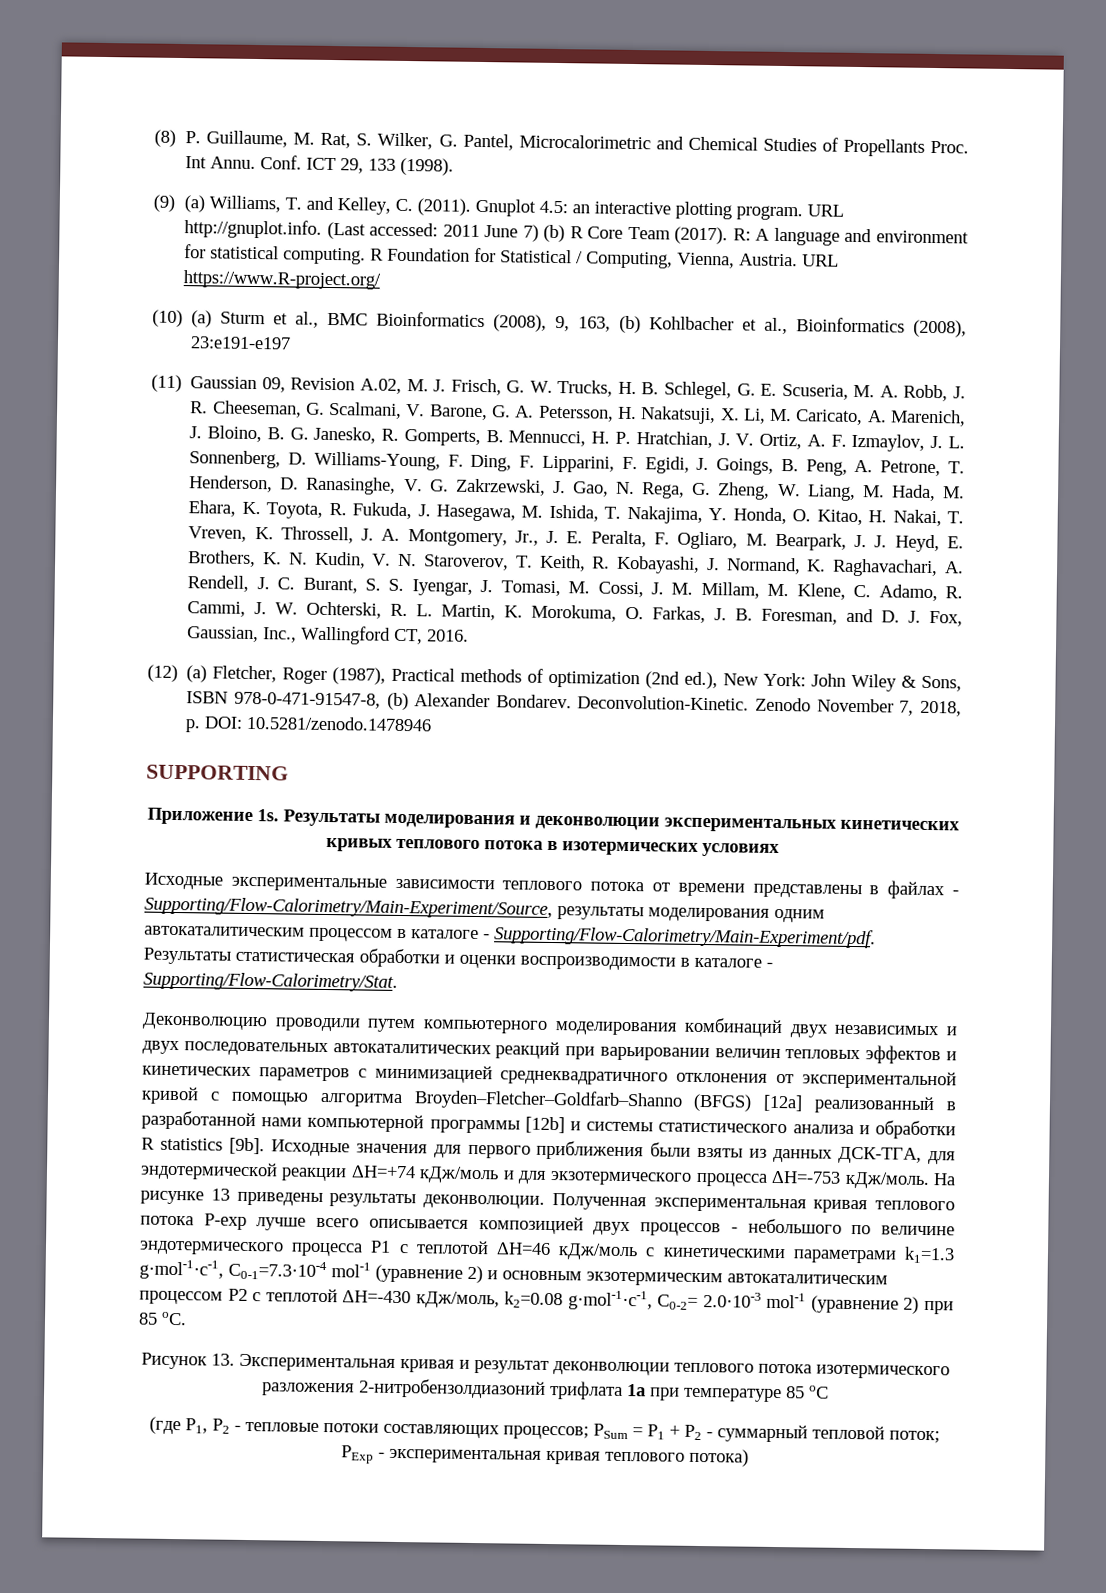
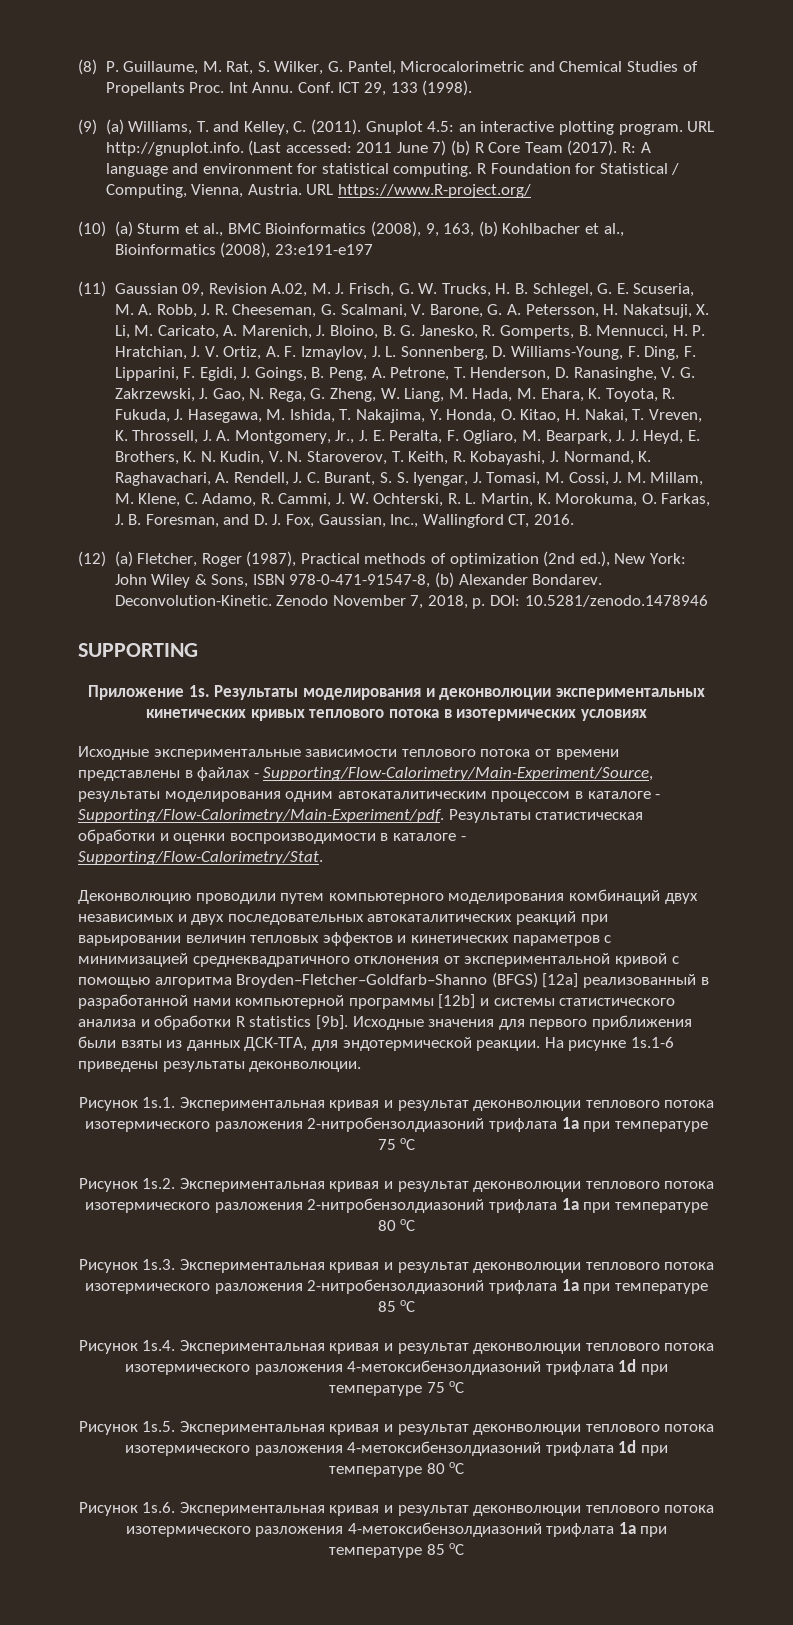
- Исходные значения для первого приближения были взяты из данных ДСК-ТГА, для эндотермической реакции ΔH=+74 кДж/моль и для экзотермического процесса ΔH=-753 кДж/моль.
+ Исходные значения для первого приближения были взяты из данных ДСК-ТГА, для эндотермической реакции.
- На рисунке 13 приведены результаты деконволюции. Полученная экспериментальная кривая теплового потока P-exp лучше всего описывается композицией двух процессов - небольшого по величине эндотермического процесса P1 с теплотой ΔH=46 кДж/моль c кинетическими параметрами k1=1.3 g·mol-1·с-1, C0-1=7.3·10-4 mol-1 (уравнение 2) и основным экзотермическим автокаталитическим процессом P2 с теплотой ΔH=-430 кДж/моль, k2=0.08 g·mol-1·с-1, C0-2= 2.0·10-3 mol-1 (уравнение 2) при 85 оС.
- Рисунок 13. Экспериментальная кривая и результат деконволюции теплового потока изотермического разложения 2-нитробензолдиазоний трифлата 1a при температуре 85 оС
+ На рисунке 1s.1-6 приведены результаты деконволюции.
+ Рисунок 1s.1. Экспериментальная кривая и результат деконволюции теплового потока изотермического разложения 2-нитробензолдиазоний трифлата 1a при температуре 75 оС
+ Рисунок 1s.2. Экспериментальная кривая и результат деконволюции теплового потока изотермического разложения 2-нитробензолдиазоний трифлата 1a при температуре 80 оС
+ Рисунок 1s.3. Экспериментальная кривая и результат деконволюции теплового потока изотермического разложения 2-нитробензолдиазоний трифлата 1a при температуре 85 оС
- (где P1, P2 - тепловые потоки составляющих процессов; PSum = P1 + P2 - суммарный тепловой поток; PExp - экспериментальная кривая теплового потока)
+ Рисунок 1s.4. Экспериментальная кривая и результат деконволюции теплового потока изотермического разложения 4-метоксибензолдиазоний трифлата 1d при температуре 75 оС
+ Рисунок 1s.5. Экспериментальная кривая и результат деконволюции теплового потока изотермического разложения 4-метоксибензолдиазоний трифлата 1d при температуре 80 оС
+ Рисунок 1s.6. Экспериментальная кривая и результат деконволюции теплового потока изотермического разложения 4-метоксибензолдиазоний трифлата 1a при температуре 85 оС

